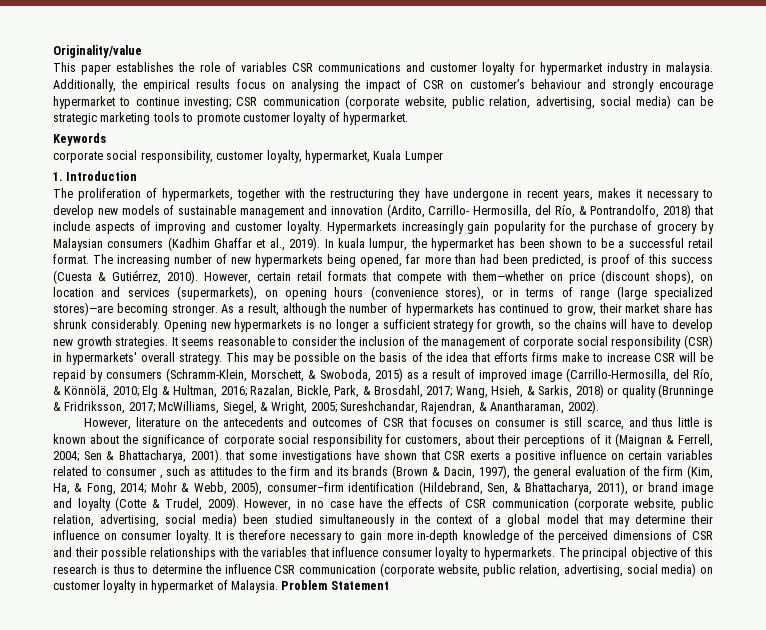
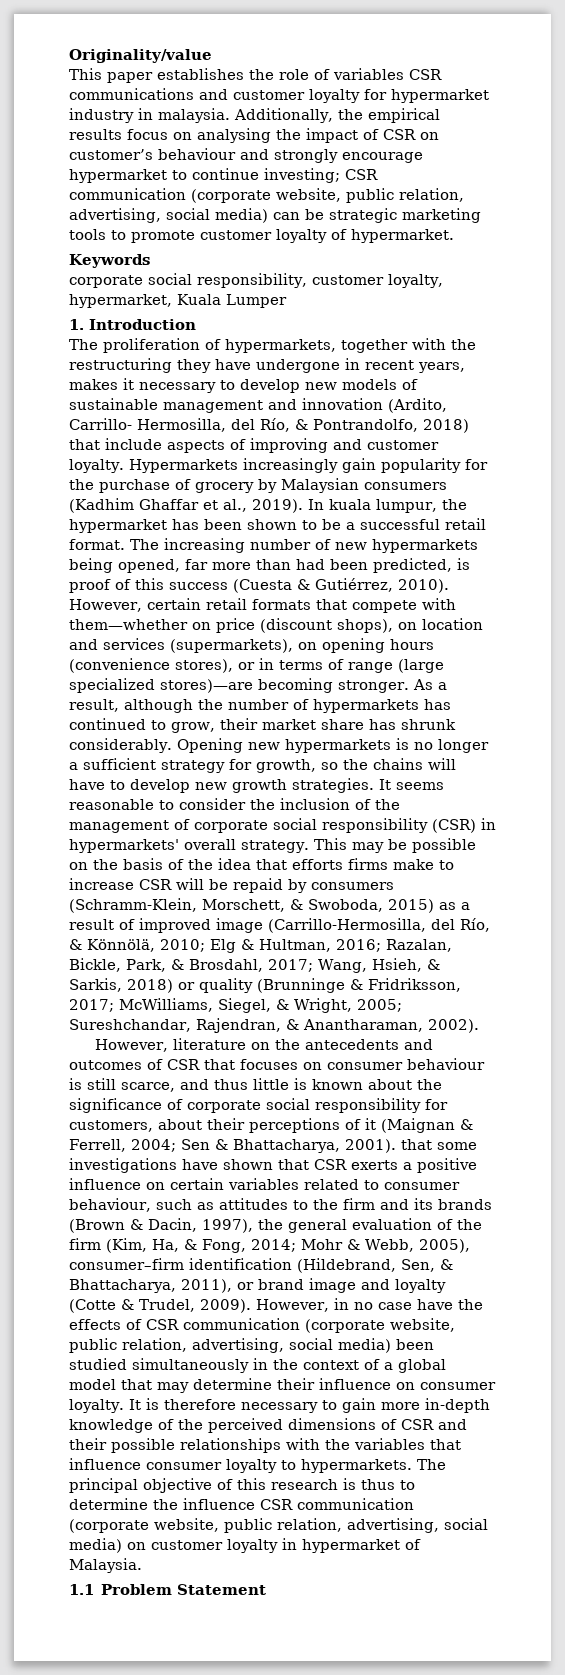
- However, literature on the antecedents and outcomes of CSR that focuses on consumer is still scarce, and thus little is known about the significance of corporate social responsibility for customers, about their perceptions of it (Maignan & Ferrell, 2004;
+ However, literature on the antecedents and outcomes of CSR that focuses on consumer behaviour is still scarce, and thus little is known about the significance of corporate social responsibility for customers, about their perceptions of it (Maignan & Ferrell, 2004;
- Sen & Bhattacharya, 2001). that some investigations have shown that CSR exerts a positive influence on certain variables related to consumer , such as attitudes to the firm and its brands (Brown & Dacin, 1997), the general evaluation of the firm (Kim, Ha, & Fong, 2014;
+ Sen & Bhattacharya, 2001). that some investigations have shown that CSR exerts a positive influence on certain variables related to consumer behaviour, such as attitudes to the firm and its brands (Brown & Dacin, 1997), the general evaluation of the firm (Kim, Ha, & Fong, 2014;
- The principal objective of this research is thus to determine the influence CSR communication (corporate website, public relation, advertising, social media) on customer loyalty in hypermarket of Malaysia. Problem Statement
+ The principal objective of this research is thus to determine the influence CSR communication (corporate website, public relation, advertising, social media) on customer loyalty in hypermarket of Malaysia.
+ 1.1 Problem Statement

